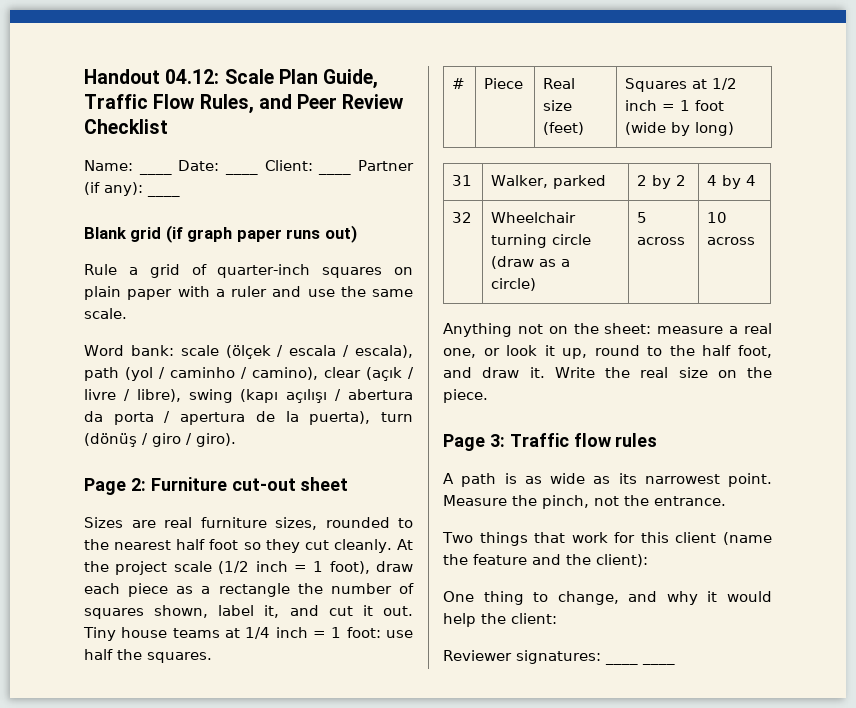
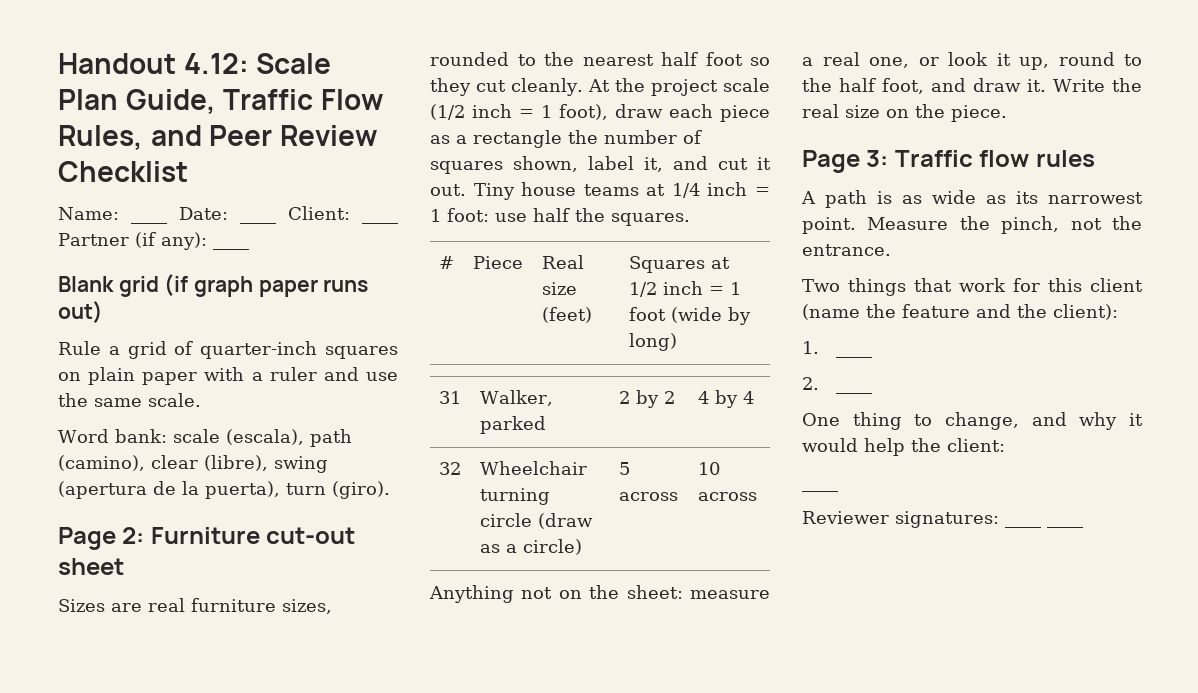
- Handout 04.12: Scale Plan Guide, Traffic Flow Rules, and Peer Review Checklist
+ Handout 4.12: Scale Plan Guide, Traffic Flow Rules, and Peer Review Checklist
- Word bank: scale (ölçek / escala / escala), path (yol / caminho / camino), clear (açık / livre / libre), swing (kapı açılışı / abertura da porta / apertura de la puerta), turn (dönüş / giro / giro).
+ Word bank: scale (escala), path (camino), clear (libre), swing (apertura de la puerta), turn (giro).
+ 1. ____
+ 2. ____
  One thing to change, and why it would help the client:
+ ____

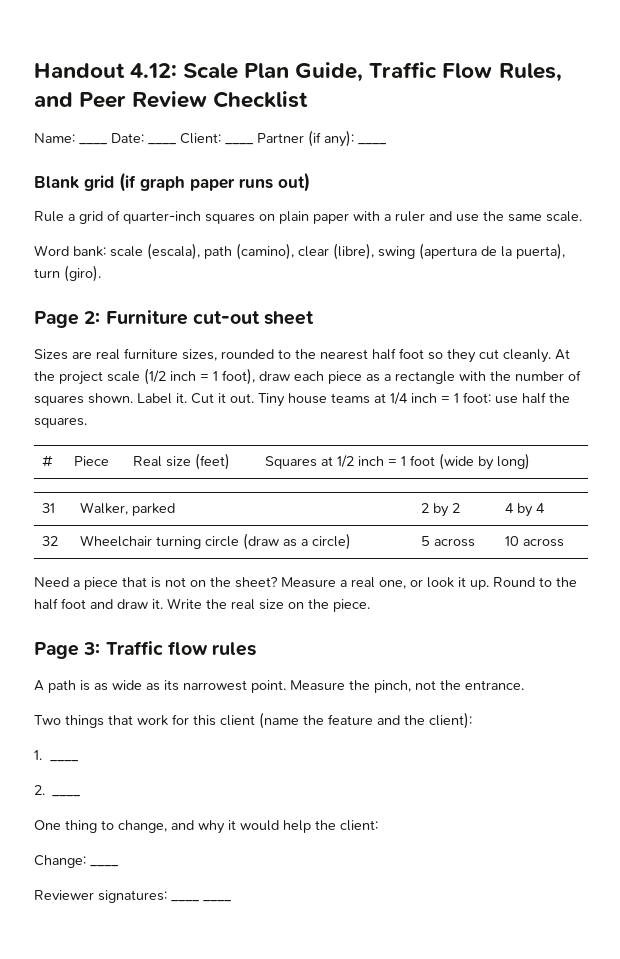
- At the project scale (1/2 inch = 1 foot), draw each piece as a rectangle the number of squares shown, label it, and cut it out.
+ At the project scale (1/2 inch = 1 foot), draw each piece as a rectangle with the number of squares shown. Label it. Cut it out.
- Anything not on the sheet: measure a real one, or look it up, round to the half foot, and draw it.
+ Need a piece that is not on the sheet? Measure a real one, or look it up. Round to the half foot and draw it.
  One thing to change, and why it would help the client:
- ____
+ Change: ____

